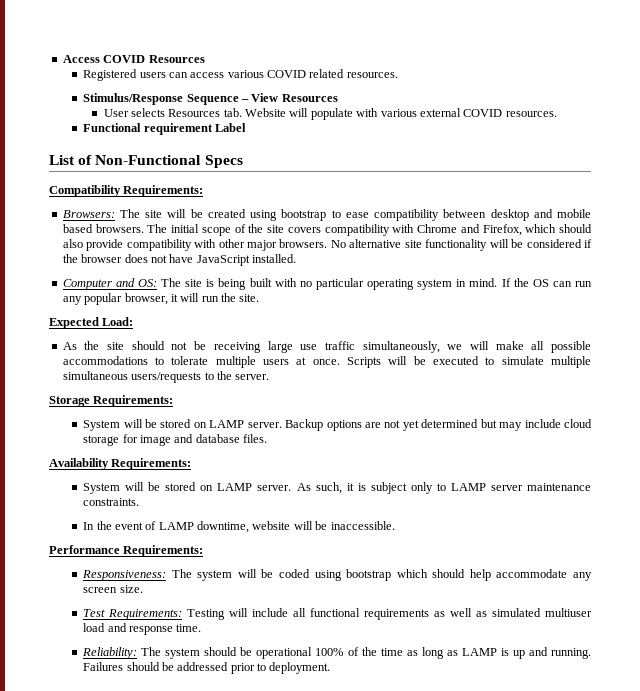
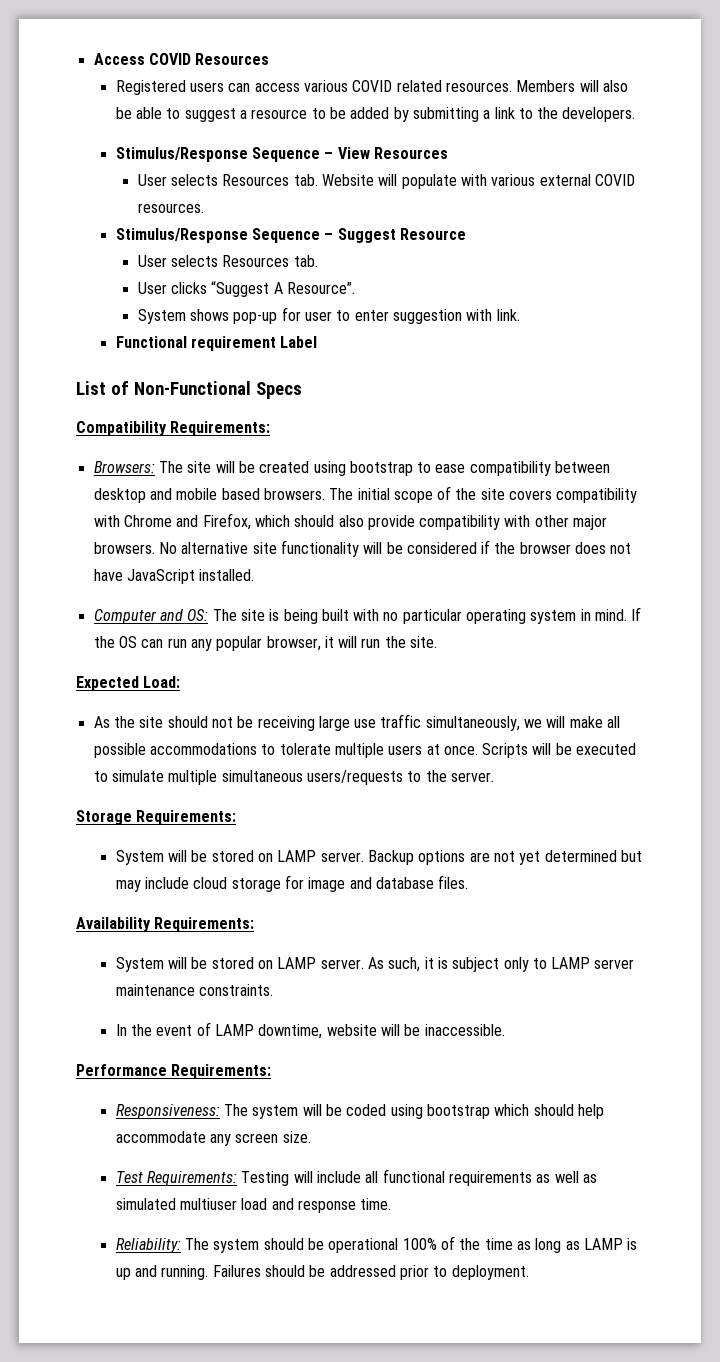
+ Members will also be able to suggest a resource to be added by submitting a link to the developers.
+ Stimulus/Response Sequence – Suggest Resource
+ User selects Resources tab.
+ User clicks “Suggest A Resource”.
+ System shows pop-up for user to enter suggestion with link.

